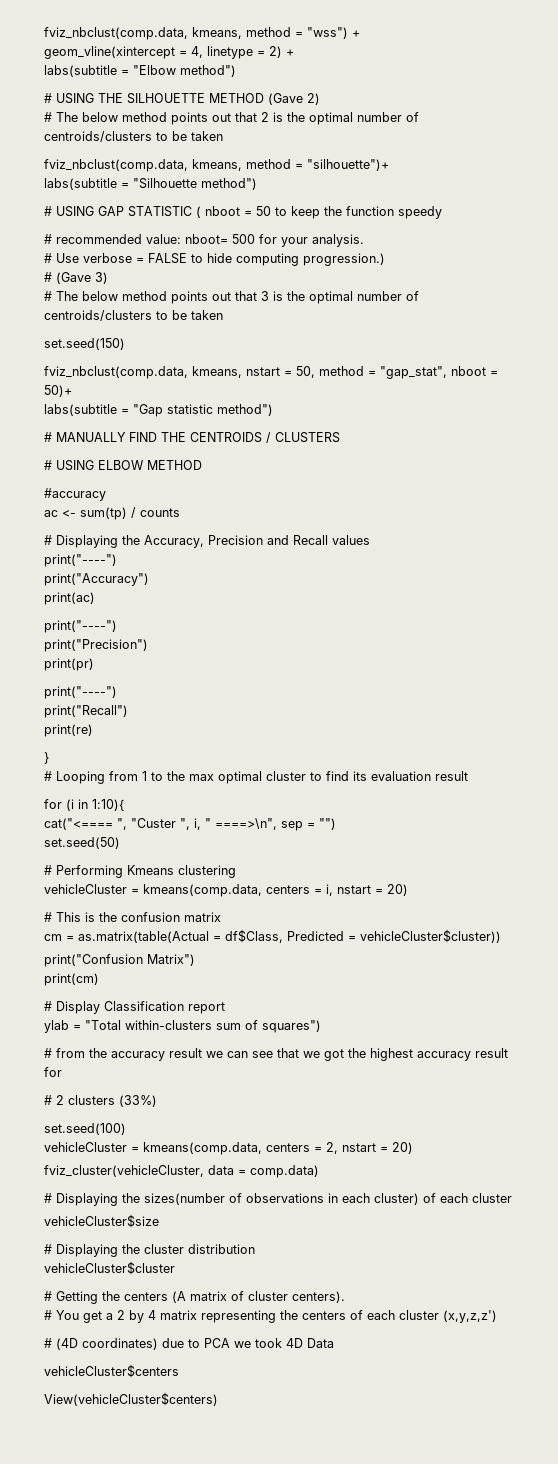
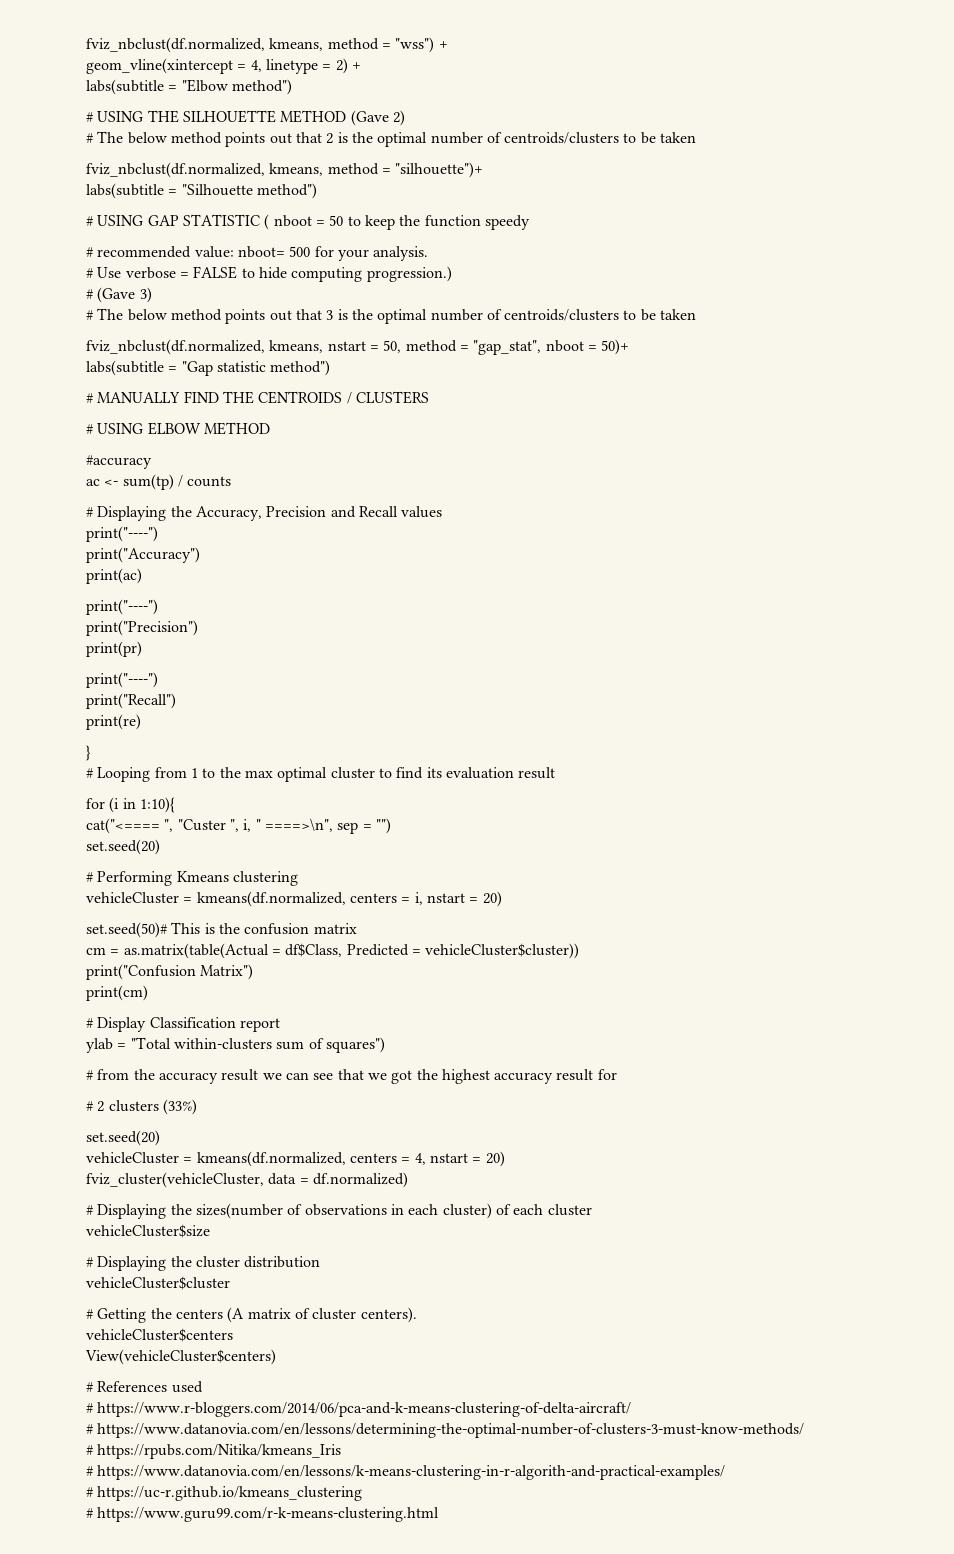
- fviz_nbclust(comp.data, kmeans, method = "wss") +
+ fviz_nbclust(df.normalized, kmeans, method = "wss") +
- fviz_nbclust(comp.data, kmeans, method = "silhouette")+
+ fviz_nbclust(df.normalized, kmeans, method = "silhouette")+
- set.seed(150)
- fviz_nbclust(comp.data, kmeans, nstart = 50, method = "gap_stat", nboot = 50)+
+ fviz_nbclust(df.normalized, kmeans, nstart = 50, method = "gap_stat", nboot = 50)+
  cat("<==== ", "Custer ", i, " ====>\n", sep = "")
- set.seed(50)
+ set.seed(20)
- vehicleCluster = kmeans(comp.data, centers = i, nstart = 20)
+ vehicleCluster = kmeans(df.normalized, centers = i, nstart = 20)
- # This is the confusion matrix
+ set.seed(50)# This is the confusion matrix
  # 2 clusters (33%)
- set.seed(100)
- vehicleCluster = kmeans(comp.data, centers = 2, nstart = 20)
+ set.seed(20)
+ vehicleCluster = kmeans(df.normalized, centers = 4, nstart = 20)
- fviz_cluster(vehicleCluster, data = comp.data)
+ fviz_cluster(vehicleCluster, data = df.normalized)
- # You get a 2 by 4 matrix representing the centers of each cluster (x,y,z,z')
- # (4D coordinates) due to PCA we took 4D Data
  vehicleCluster$centers
  View(vehicleCluster$centers)
+ # References used
+ # https://www.r-bloggers.com/2014/06/pca-and-k-means-clustering-of-delta-aircraft/
+ # https://www.datanovia.com/en/lessons/determining-the-optimal-number-of-clusters-3-must-know-methods/
+ # https://rpubs.com/Nitika/kmeans_Iris
+ # https://www.datanovia.com/en/lessons/k-means-clustering-in-r-algorith-and-practical-examples/
+ # https://uc-r.github.io/kmeans_clustering
+ # https://www.guru99.com/r-k-means-clustering.html

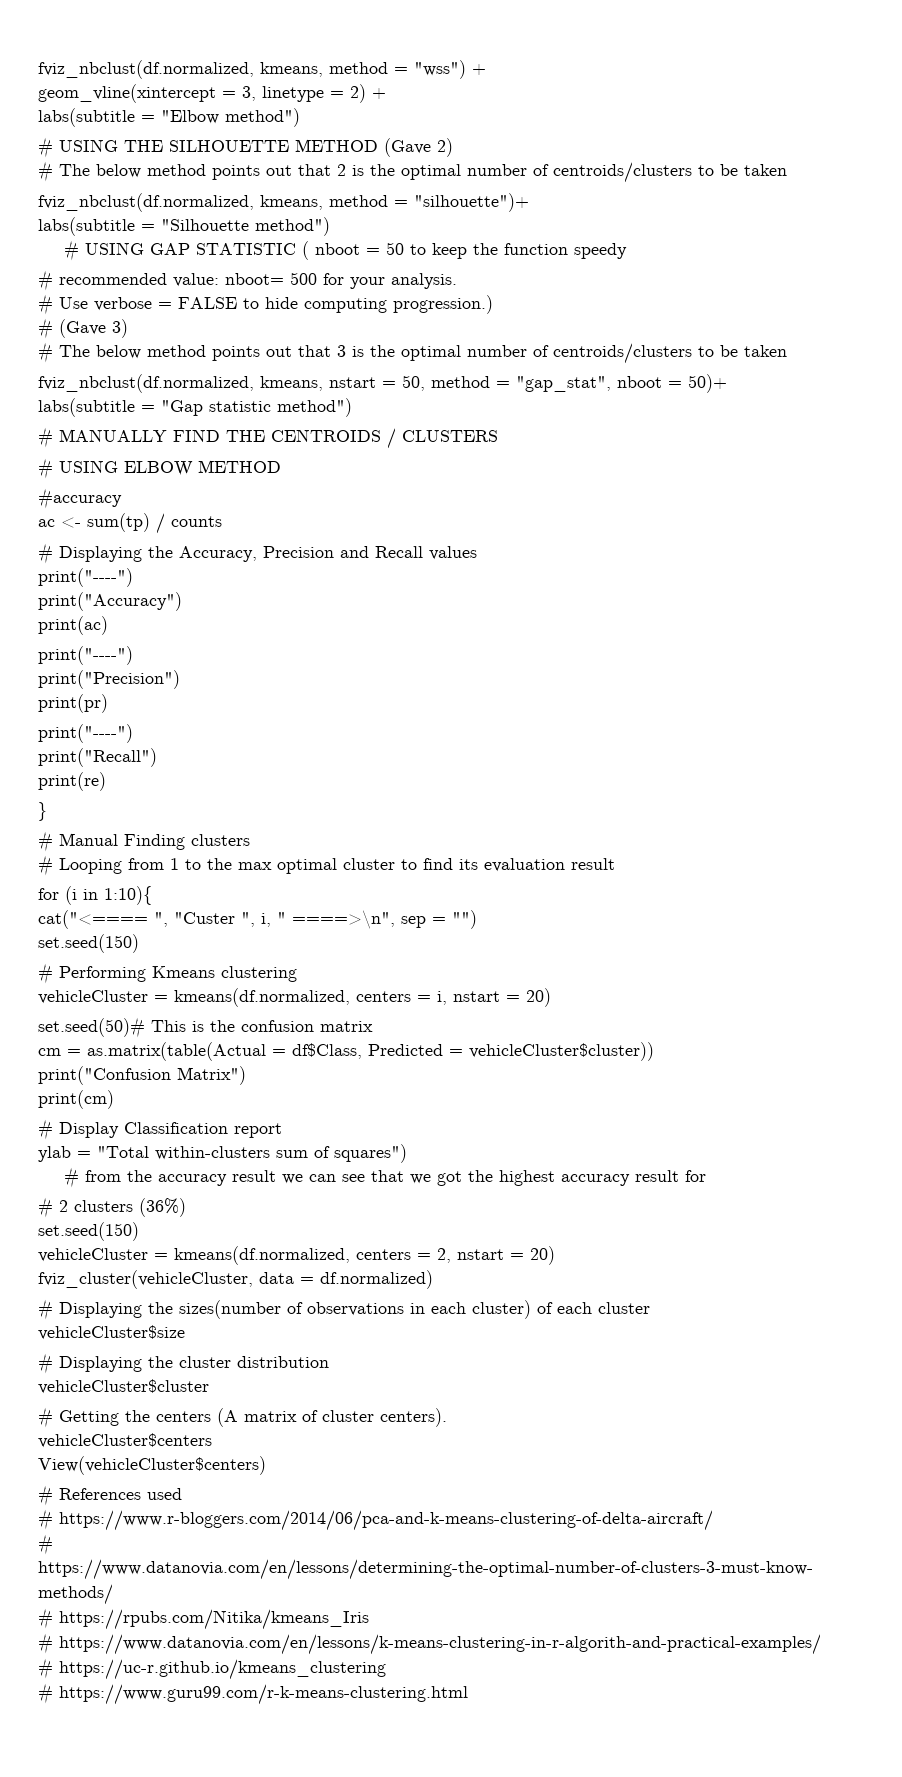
- geom_vline(xintercept = 4, linetype = 2) +
+ geom_vline(xintercept = 3, linetype = 2) +
+ # Manual Finding clusters
  cat("<==== ", "Custer ", i, " ====>\n", sep = "")
- set.seed(20)
+ set.seed(150)
- # 2 clusters (33%)
- set.seed(20)
- vehicleCluster = kmeans(df.normalized, centers = 4, nstart = 20)
+ # 2 clusters (36%)
+ set.seed(150)
+ vehicleCluster = kmeans(df.normalized, centers = 2, nstart = 20)

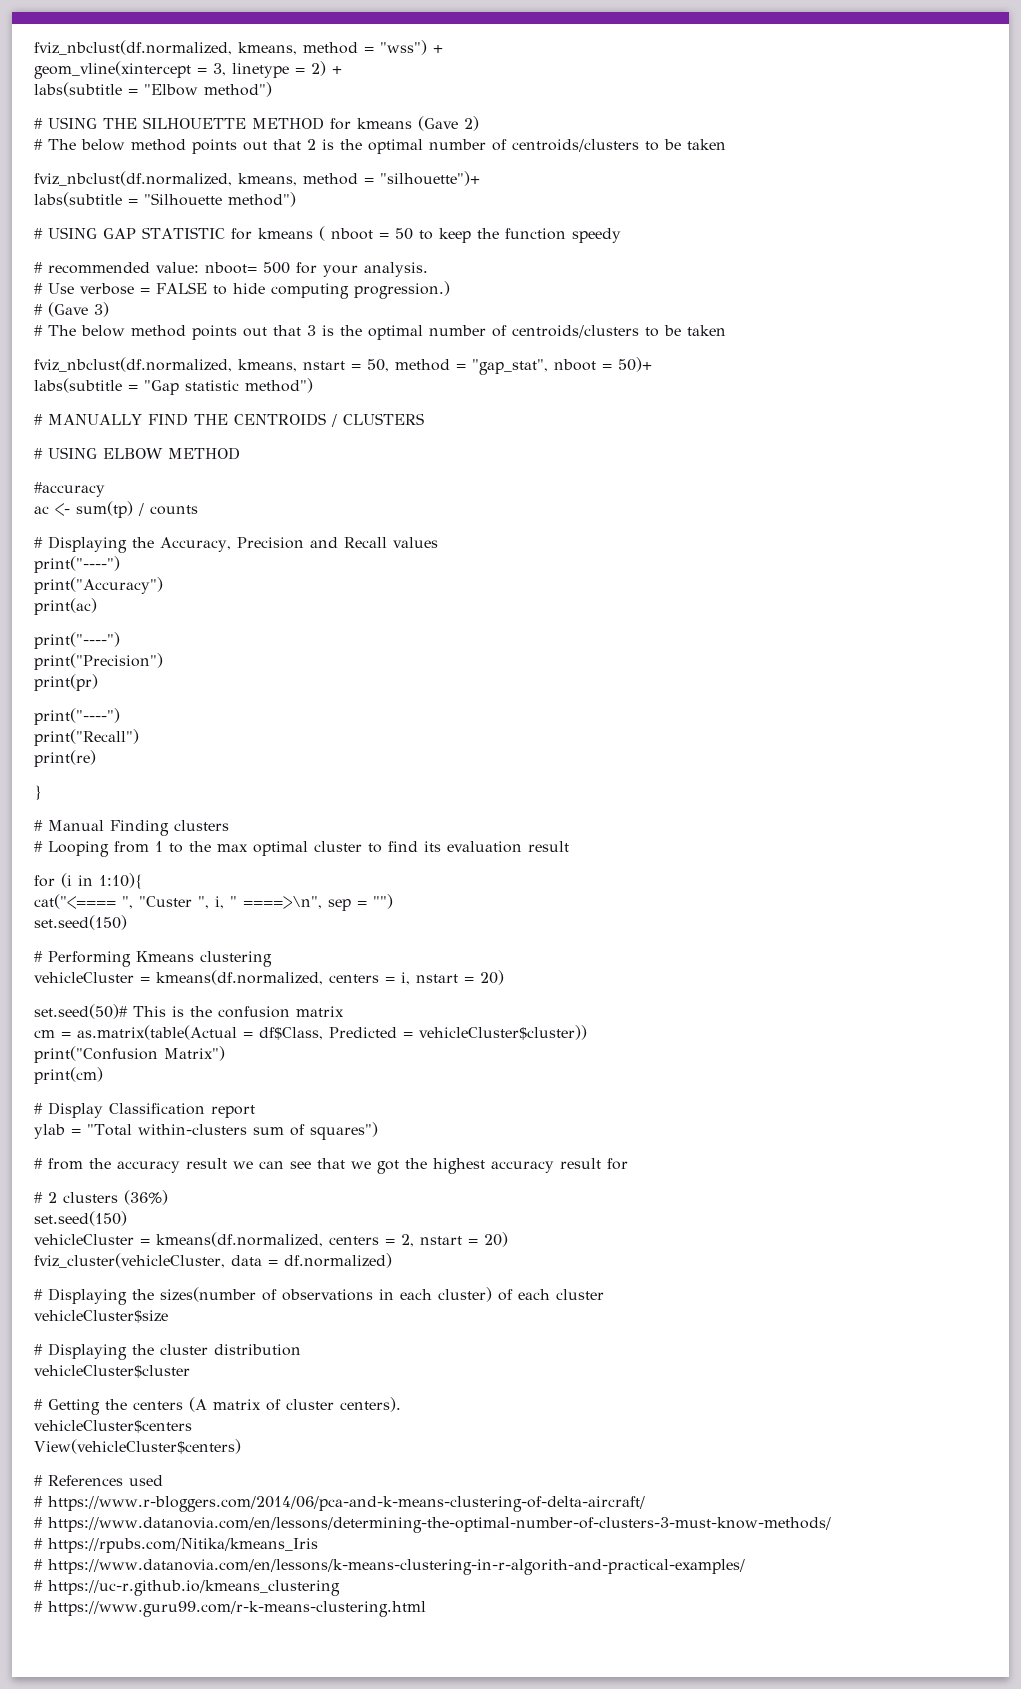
- # USING THE SILHOUETTE METHOD (Gave 2)
+ # USING THE SILHOUETTE METHOD for kmeans (Gave 2)
- # USING GAP STATISTIC ( nboot = 50 to keep the function speedy
+ # USING GAP STATISTIC for kmeans ( nboot = 50 to keep the function speedy

